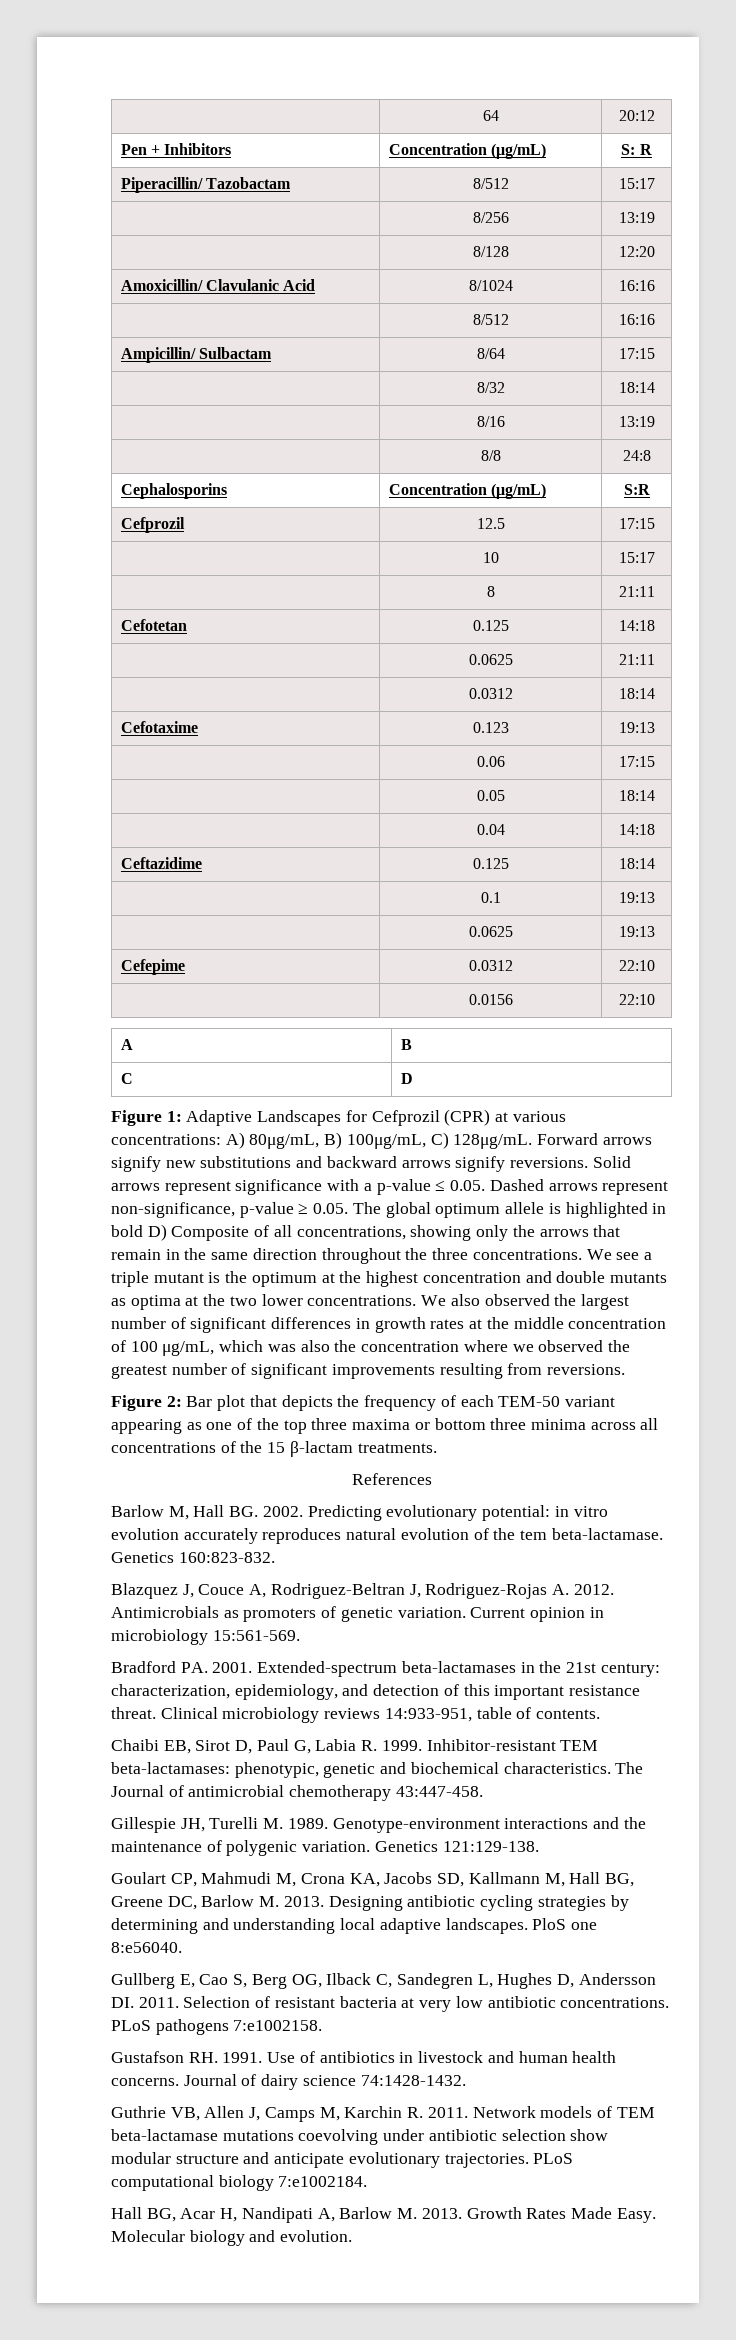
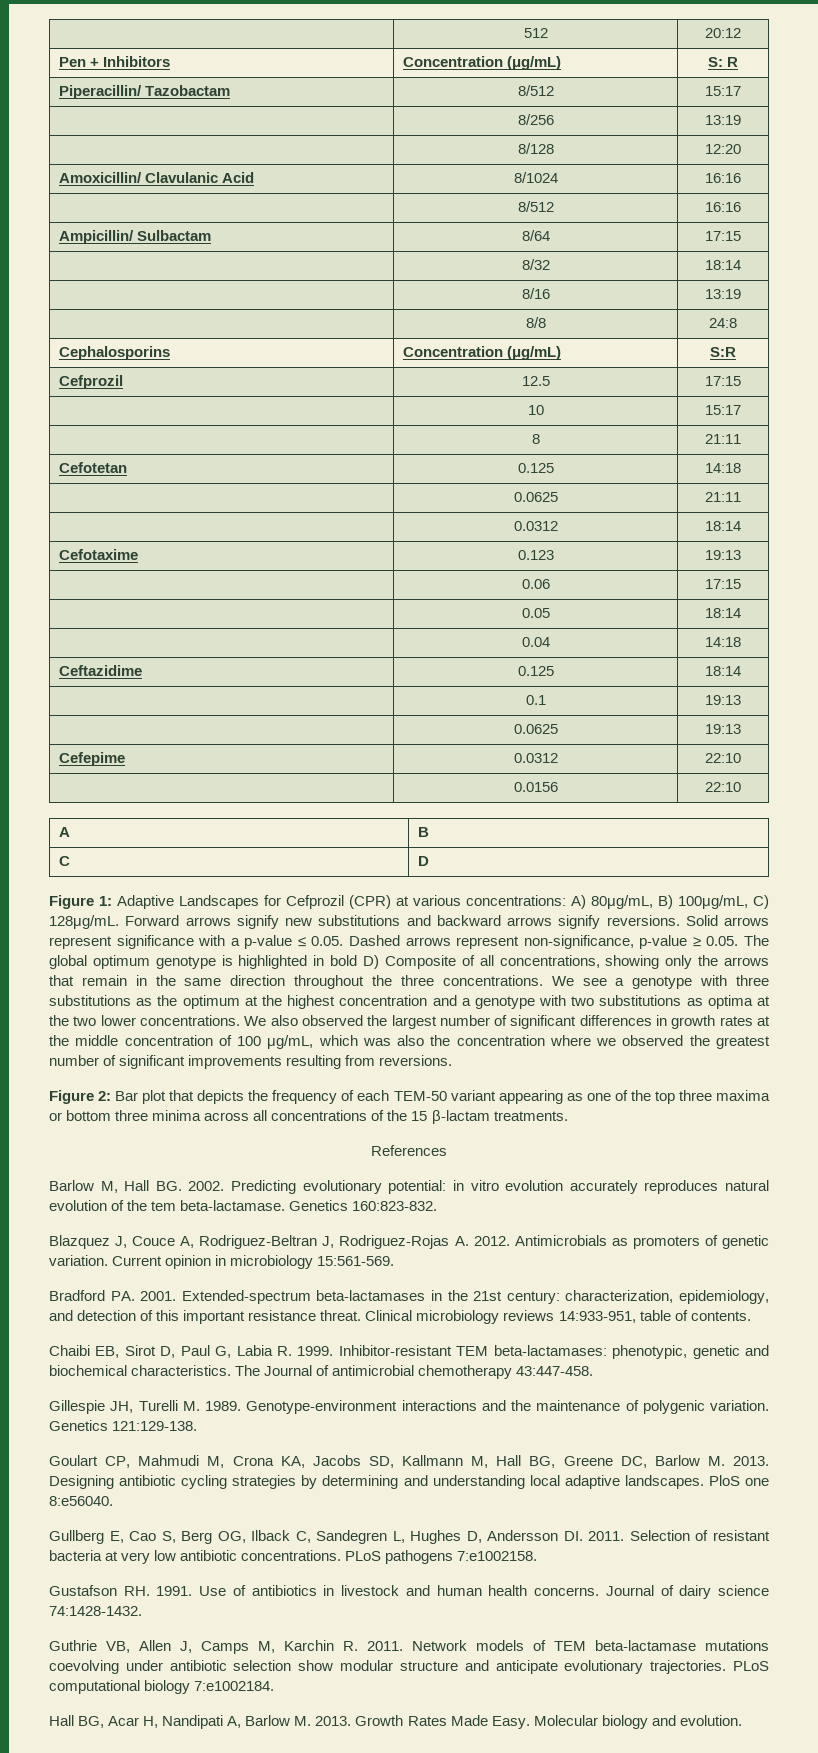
- | 64 | 20:12
+ | 512 | 20:12
- Solid arrows represent significance with a p-value ≤ 0.05. Dashed arrows represent non-significance, p-value ≥ 0.05. The global optimum allele is highlighted in bold D) Composite of all concentrations, showing only the arrows that remain in the same direction throughout the three concentrations.
+ Solid arrows represent significance with a p-value ≤ 0.05. Dashed arrows represent non-significance, p-value ≥ 0.05. The global optimum genotype is highlighted in bold D) Composite of all concentrations, showing only the arrows that remain in the same direction throughout the three concentrations.
- We see a triple mutant is the optimum at the highest concentration and double mutants as optima at the two lower concentrations.
+ We see a genotype with three substitutions as the optimum at the highest concentration and a genotype with two substitutions as optima at the two lower concentrations.

